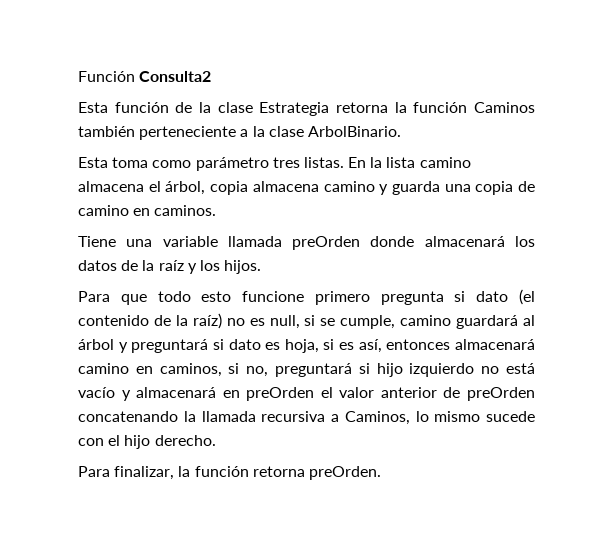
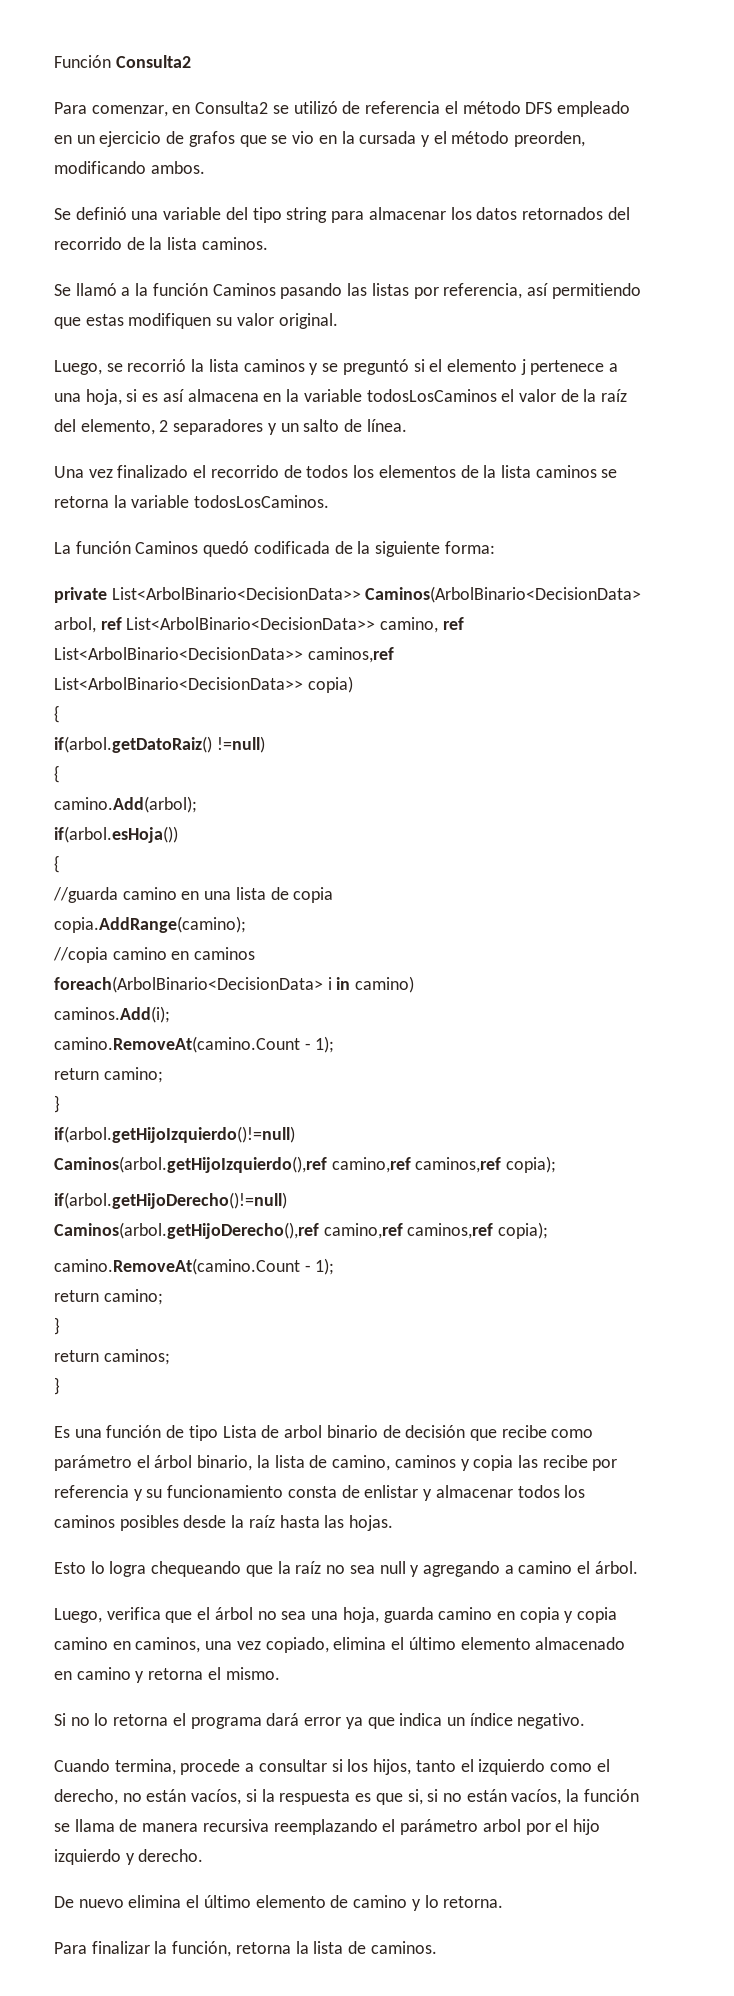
- Esta función de la clase Estrategia retorna la función Caminos también perteneciente a la clase ArbolBinario.
- Esta toma como parámetro tres listas. En la lista camino almacena el árbol, copia almacena camino y guarda una copia de camino en caminos.
- Tiene una variable llamada preOrden donde almacenará los datos de la raíz y los hijos.
- Para que todo esto funcione primero pregunta si dato (el contenido de la raíz) no es null, si se cumple, camino guardará al árbol y preguntará si dato es hoja, si es así, entonces almacenará camino en caminos, si no, preguntará si hijo izquierdo no está vacío y almacenará en preOrden el valor anterior de preOrden concatenando la llamada recursiva a Caminos, lo mismo sucede con el hijo derecho.
- Para finalizar, la función retorna preOrden.
+ Para comenzar, en Consulta2 se utilizó de referencia el método DFS empleado en un ejercicio de grafos que se vio en la cursada y el método preorden, modificando ambos.
+ Se definió una variable del tipo string para almacenar los datos retornados del recorrido de la lista caminos.
+ Se llamó a la función Caminos pasando las listas por referencia, así permitiendo que estas modifiquen su valor original.
+ Luego, se recorrió la lista caminos y se preguntó si el elemento j pertenece a una hoja, si es así almacena en la variable todosLosCaminos el valor de la raíz del elemento, 2 separadores y un salto de línea.
+ Una vez finalizado el recorrido de todos los elementos de la lista caminos se retorna la variable todosLosCaminos.
+ La función Caminos quedó codificada de la siguiente forma:
+ private List<ArbolBinario<DecisionData>> Caminos(ArbolBinario<DecisionData> arbol, ref List<ArbolBinario<DecisionData>> camino, ref List<ArbolBinario<DecisionData>> caminos,ref List<ArbolBinario<DecisionData>> copia)
+ {
+ if(arbol.getDatoRaiz() !=null)
+ {
+ camino.Add(arbol);
+ if(arbol.esHoja())
+ {
+ //guarda camino en una lista de copia
+ copia.AddRange(camino);
+ //copia camino en caminos
+ foreach(ArbolBinario<DecisionData> i in camino)
+ caminos.Add(i);
+ camino.RemoveAt(camino.Count - 1);
+ return camino;
+ }
+ if(arbol.getHijoIzquierdo()!=null)
+ Caminos(arbol.getHijoIzquierdo(),ref camino,ref caminos,ref copia);
+ if(arbol.getHijoDerecho()!=null)
+ Caminos(arbol.getHijoDerecho(),ref camino,ref caminos,ref copia);
+ camino.RemoveAt(camino.Count - 1);
+ return camino;
+ }
+ return caminos;
+ }
+ Es una función de tipo Lista de arbol binario de decisión que recibe como parámetro el árbol binario, la lista de camino, caminos y copia las recibe por referencia y su funcionamiento consta de enlistar y almacenar todos los caminos posibles desde la raíz hasta las hojas.
+ Esto lo logra chequeando que la raíz no sea null y agregando a camino el árbol.
+ Luego, verifica que el árbol no sea una hoja, guarda camino en copia y copia camino en caminos, una vez copiado, elimina el último elemento almacenado en camino y retorna el mismo.
+ Si no lo retorna el programa dará error ya que indica un índice negativo.
+ Cuando termina, procede a consultar si los hijos, tanto el izquierdo como el derecho, no están vacíos, si la respuesta es que si, si no están vacíos, la función se llama de manera recursiva reemplazando el parámetro arbol por el hijo izquierdo y derecho.
+ De nuevo elimina el último elemento de camino y lo retorna.
+ Para finalizar la función, retorna la lista de caminos.

